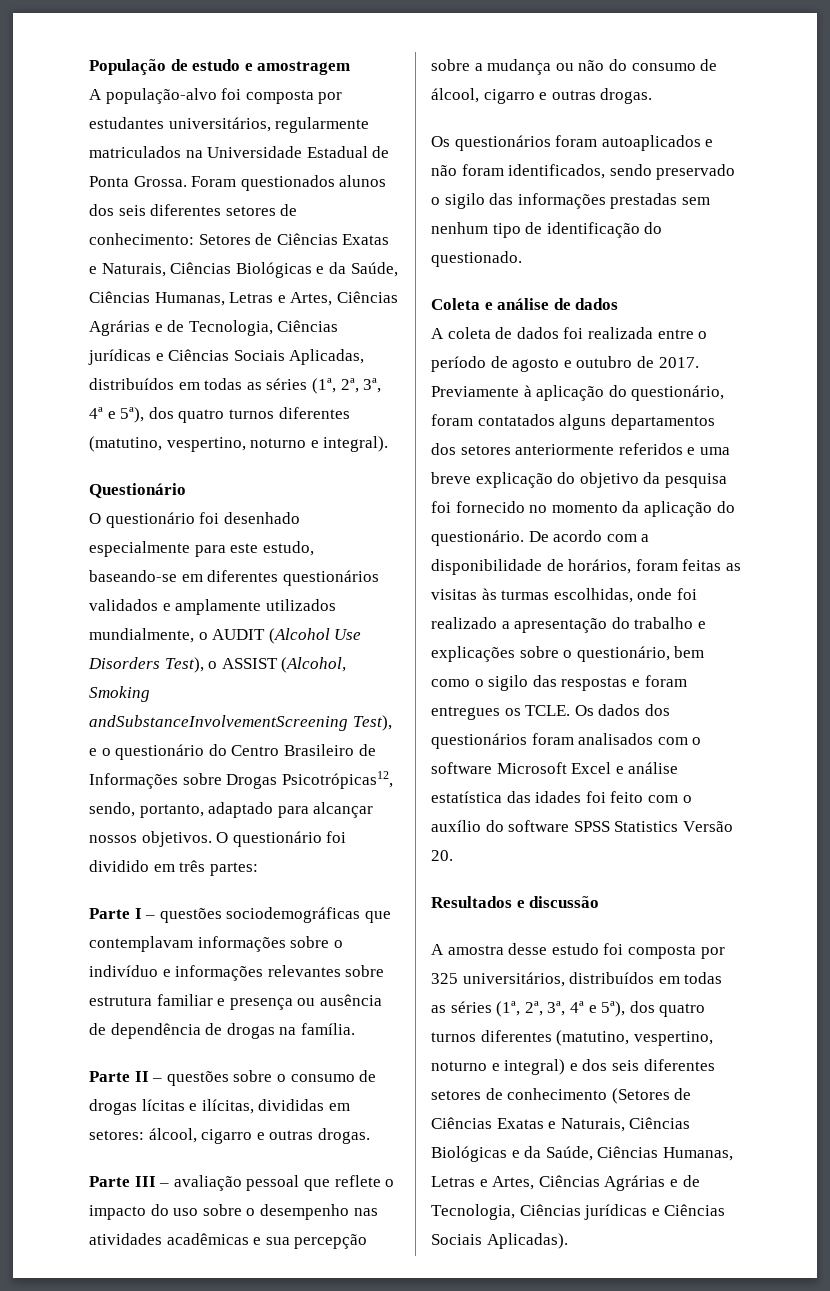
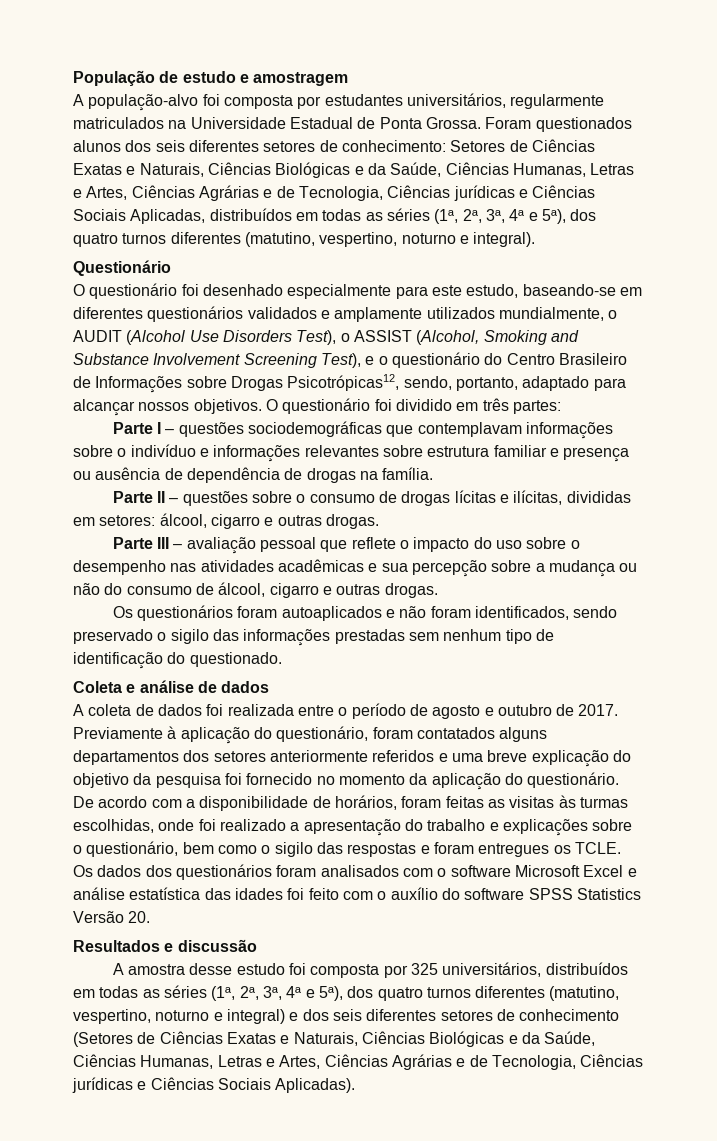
- O questionário foi desenhado especialmente para este estudo, baseando-se em diferentes questionários validados e amplamente utilizados mundialmente, o AUDIT (Alcohol Use Disorders Test), o ASSIST (Alcohol, Smoking andSubstanceInvolvementScreening Test), e o questionário do Centro Brasileiro de Informações sobre Drogas Psicotrópicas12, sendo, portanto, adaptado para alcançar nossos objetivos.
+ O questionário foi desenhado especialmente para este estudo, baseando-se em diferentes questionários validados e amplamente utilizados mundialmente, o AUDIT (Alcohol Use Disorders Test), o ASSIST (Alcohol, Smoking and Substance Involvement Screening Test), e o questionário do Centro Brasileiro de Informações sobre Drogas Psicotrópicas12, sendo, portanto, adaptado para alcançar nossos objetivos.

